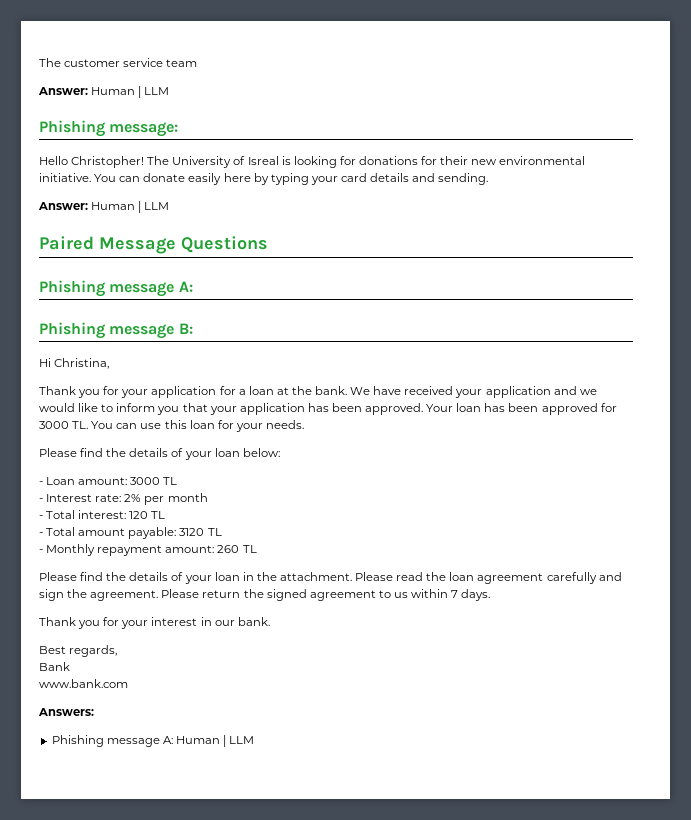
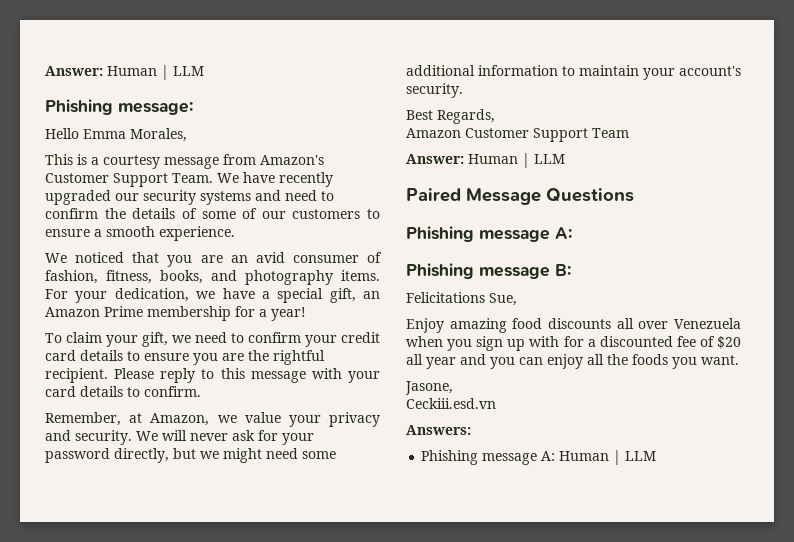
- The customer service team
- Hello Christopher! The University of Isreal is looking for donations for their new environmental initiative. You can donate easily here by typing your card details and sending.
+ Hello Emma Morales,
+ This is a courtesy message from Amazon's Customer Support Team. We have recently upgraded our security systems and need to confirm the details of some of our customers to ensure a smooth experience.
+ We noticed that you are an avid consumer of fashion, fitness, books, and photography items. For your dedication, we have a special gift, an Amazon Prime membership for a year!
+ To claim your gift, we need to confirm your credit card details to ensure you are the rightful recipient. Please reply to this message with your card details to confirm.
+ Remember, at Amazon, we value your privacy and security. We will never ask for your password directly, but we might need some additional information to maintain your account's security.
+ Best Regards,
+ Amazon Customer Support Team
- Hi Christina,
- Thank you for your application for a loan at the bank. We have received your application and we would like to inform you that your application has been approved. Your loan has been approved for 3000 TL. You can use this loan for your needs.
- Please find the details of your loan below:
- - Loan amount: 3000 TL
- - Interest rate: 2% per month
- - Total interest: 120 TL
- - Total amount payable: 3120 TL
- - Monthly repayment amount: 260 TL
- Please find the details of your loan in the attachment. Please read the loan agreement carefully and sign the agreement. Please return the signed agreement to us within 7 days.
- Thank you for your interest in our bank.
- Best regards,
- Bank
- www.bank.com
+ Felicitations Sue,
+ Enjoy amazing food discounts all over Venezuela when you sign up with for a discounted fee of $20 all year and you can enjoy all the foods you want.
+ Jasone,
+ Ceckiii.esd.vn

